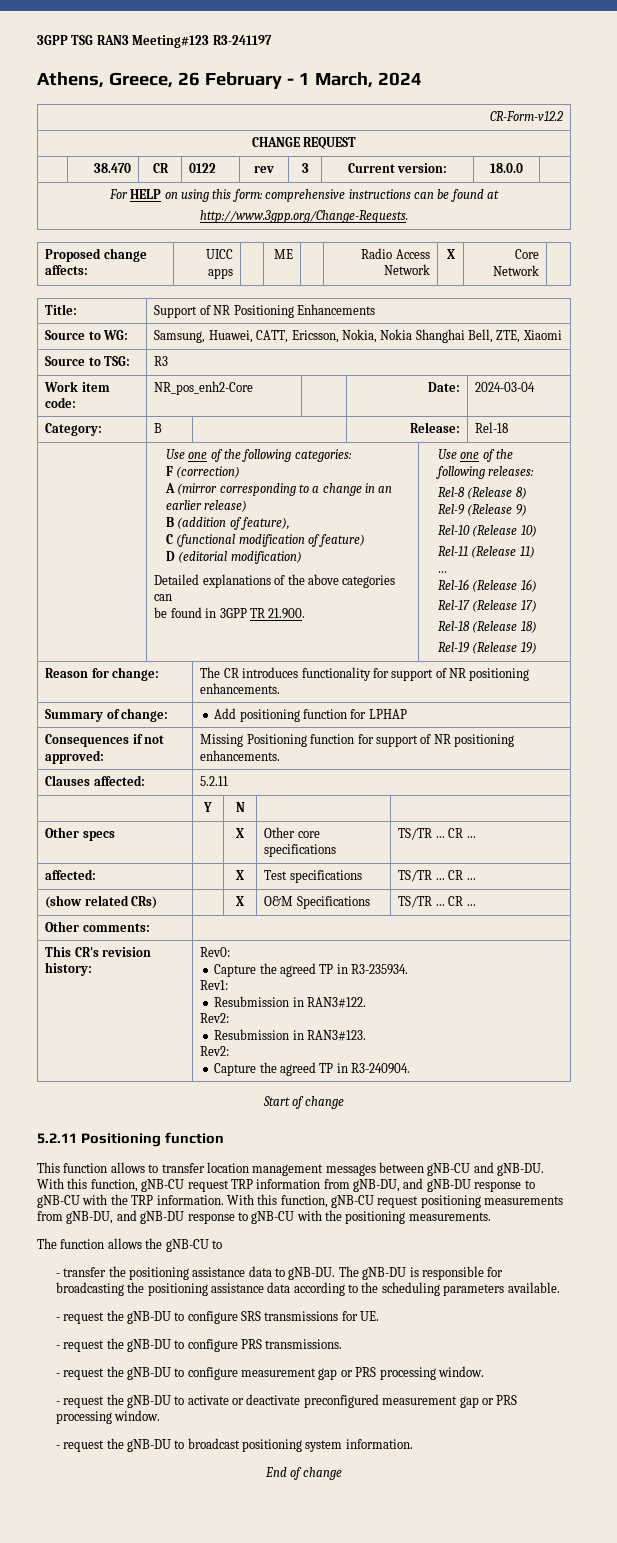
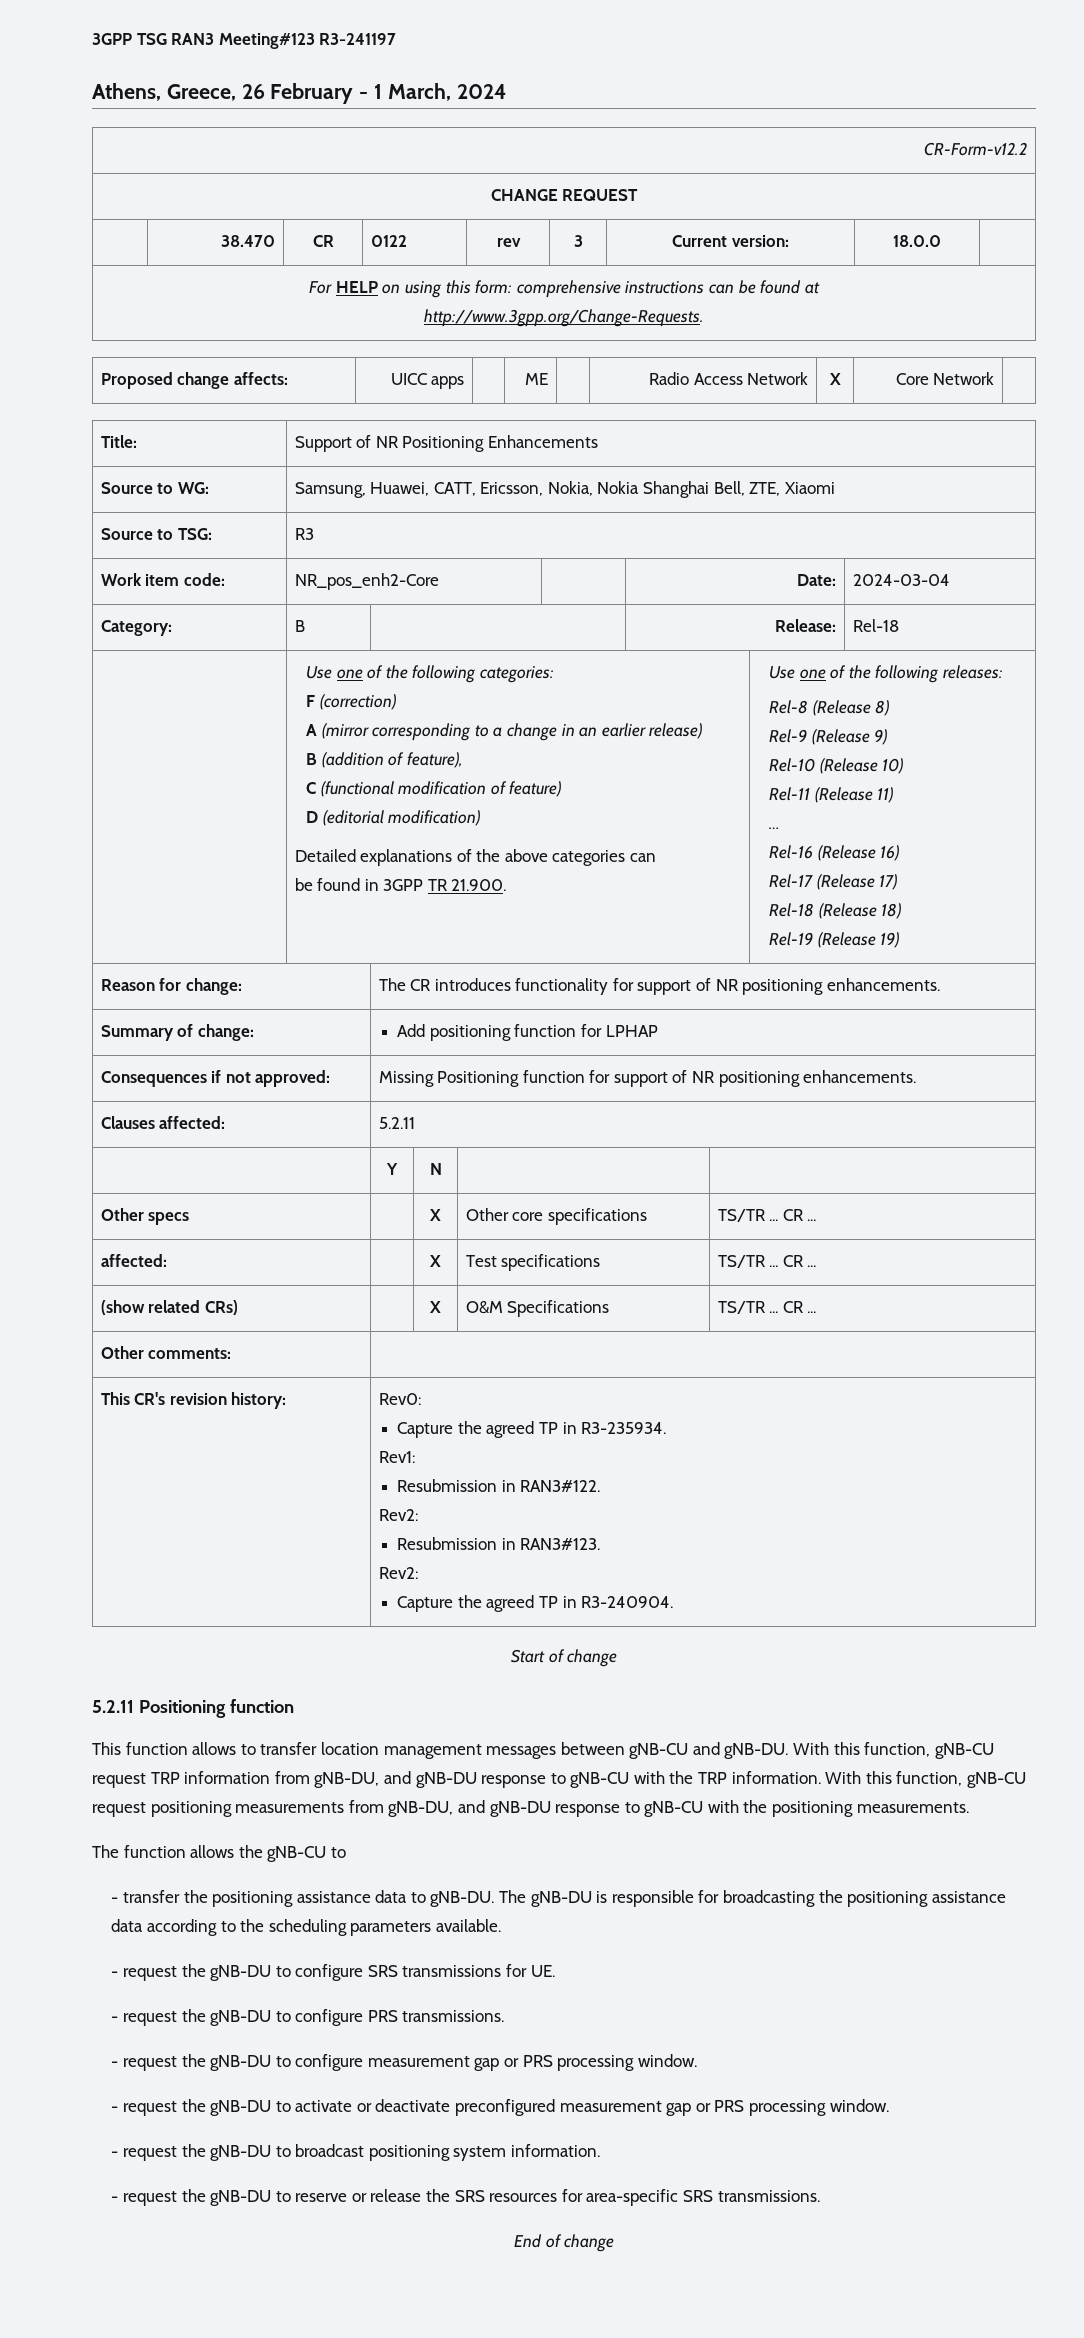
+ - request the gNB-DU to reserve or release the SRS resources for area-specific SRS transmissions.

